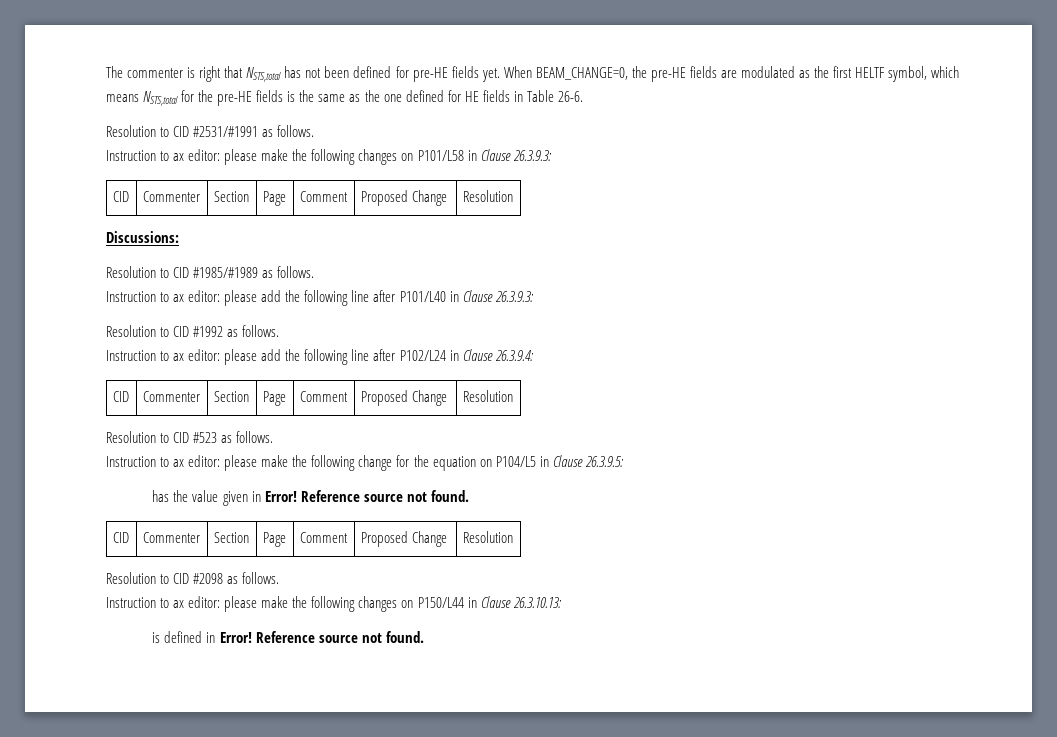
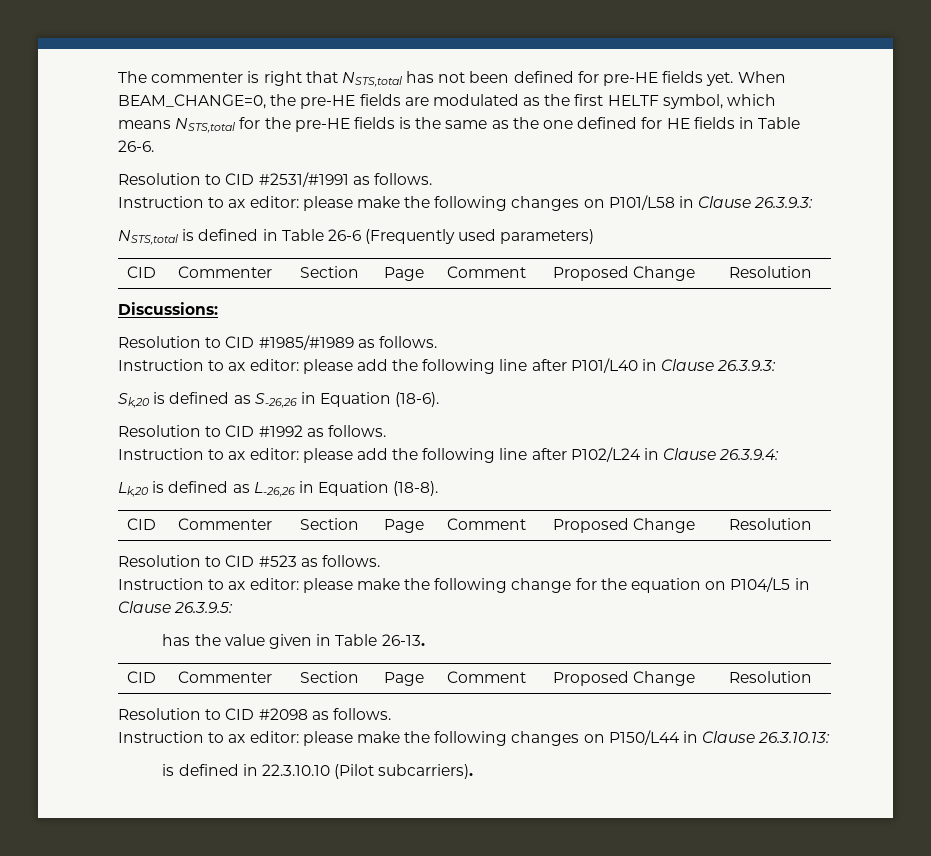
+ NSTS,total is defined in Table 26-6 (Frequently used parameters)
+ Sk,20 is defined as S-26,26 in Equation (18-6).
+ Lk,20 is defined as L-26,26 in Equation (18-8).
- has the value given in Error! Reference source not found.
+ has the value given in Table 26-13.
- is defined in Error! Reference source not found.
+ is defined in 22.3.10.10 (Pilot subcarriers).

